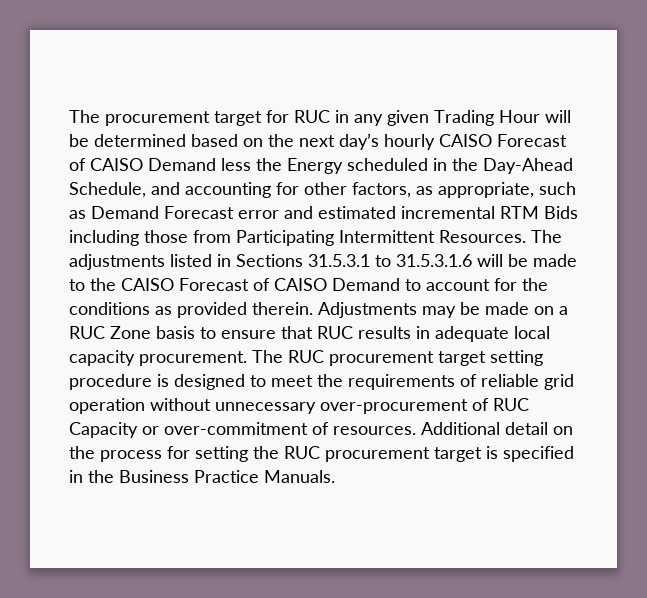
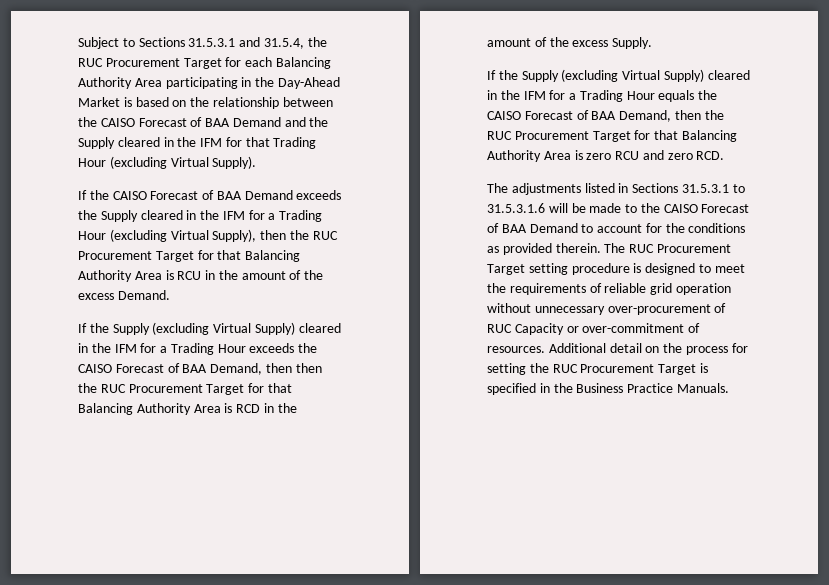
- The procurement target for RUC in any given Trading Hour will be determined based on the next day’s hourly CAISO Forecast of CAISO Demand less the Energy scheduled in the Day-Ahead Schedule, and accounting for other factors, as appropriate, such as Demand Forecast error and estimated incremental RTM Bids including those from Participating Intermittent Resources. The adjustments listed in Sections 31.5.3.1 to 31.5.3.1.6 will be made to the CAISO Forecast of CAISO Demand to account for the conditions as provided therein.
+ Subject to Sections 31.5.3.1 and 31.5.4, the RUC Procurement Target for each Balancing Authority Area participating in the Day-Ahead Market is based on the relationship between the CAISO Forecast of BAA Demand and the Supply cleared in the IFM for that Trading Hour (excluding Virtual Supply).
+ If the CAISO Forecast of BAA Demand exceeds the Supply cleared in the IFM for a Trading Hour (excluding Virtual Supply), then the RUC Procurement Target for that Balancing Authority Area is RCU in the amount of the excess Demand.
+ If the Supply (excluding Virtual Supply) cleared in the IFM for a Trading Hour exceeds the CAISO Forecast of BAA Demand, then then the RUC Procurement Target for that Balancing Authority Area is RCD in the amount of the excess Supply.
+ If the Supply (excluding Virtual Supply) cleared in the IFM for a Trading Hour equals the CAISO Forecast of BAA Demand, then the RUC Procurement Target for that Balancing Authority Area is zero RCU and zero RCD.
+ The adjustments listed in Sections 31.5.3.1 to 31.5.3.1.6 will be made to the CAISO Forecast of BAA Demand to account for the conditions as provided therein.
- Adjustments may be made on a RUC Zone basis to ensure that RUC results in adequate local capacity procurement. The RUC procurement target setting procedure is designed to meet the requirements of reliable grid operation without unnecessary over-procurement of RUC Capacity or over-commitment of resources.
+ The RUC Procurement Target setting procedure is designed to meet the requirements of reliable grid operation without unnecessary over-procurement of RUC Capacity or over-commitment of resources.
- Additional detail on the process for setting the RUC procurement target is specified in the Business Practice Manuals.
+ Additional detail on the process for setting the RUC Procurement Target is specified in the Business Practice Manuals.

